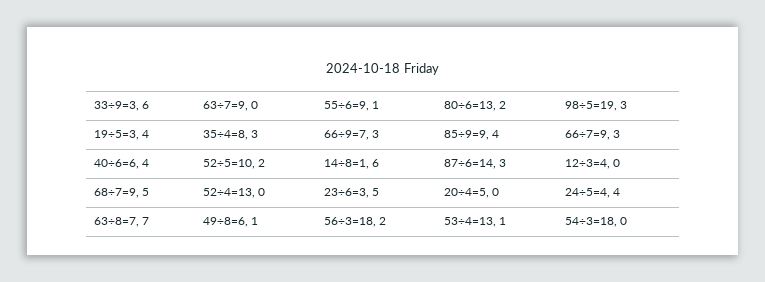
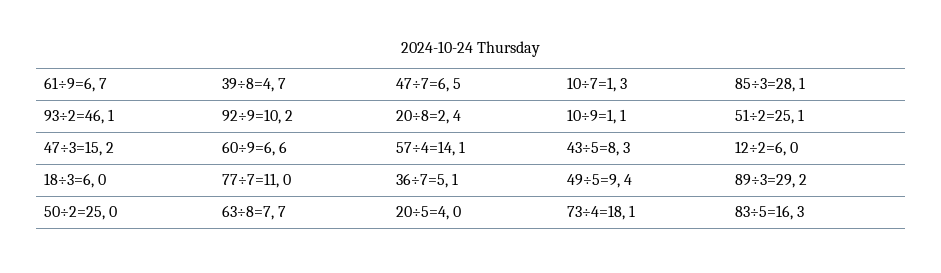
- 2024-10-18 Friday
- 33÷9=3, 6 | 63÷7=9, 0 | 55÷6=9, 1 | 80÷6=13, 2 | 98÷5=19, 3
- 19÷5=3, 4 | 35÷4=8, 3 | 66÷9=7, 3 | 85÷9=9, 4 | 66÷7=9, 3
- 40÷6=6, 4 | 52÷5=10, 2 | 14÷8=1, 6 | 87÷6=14, 3 | 12÷3=4, 0
- 68÷7=9, 5 | 52÷4=13, 0 | 23÷6=3, 5 | 20÷4=5, 0 | 24÷5=4, 4
- 63÷8=7, 7 | 49÷8=6, 1 | 56÷3=18, 2 | 53÷4=13, 1 | 54÷3=18, 0
+ 2024-10-24 Thursday
+ 61÷9=6, 7 | 39÷8=4, 7 | 47÷7=6, 5 | 10÷7=1, 3 | 85÷3=28, 1
+ 93÷2=46, 1 | 92÷9=10, 2 | 20÷8=2, 4 | 10÷9=1, 1 | 51÷2=25, 1
+ 47÷3=15, 2 | 60÷9=6, 6 | 57÷4=14, 1 | 43÷5=8, 3 | 12÷2=6, 0
+ 18÷3=6, 0 | 77÷7=11, 0 | 36÷7=5, 1 | 49÷5=9, 4 | 89÷3=29, 2
+ 50÷2=25, 0 | 63÷8=7, 7 | 20÷5=4, 0 | 73÷4=18, 1 | 83÷5=16, 3

